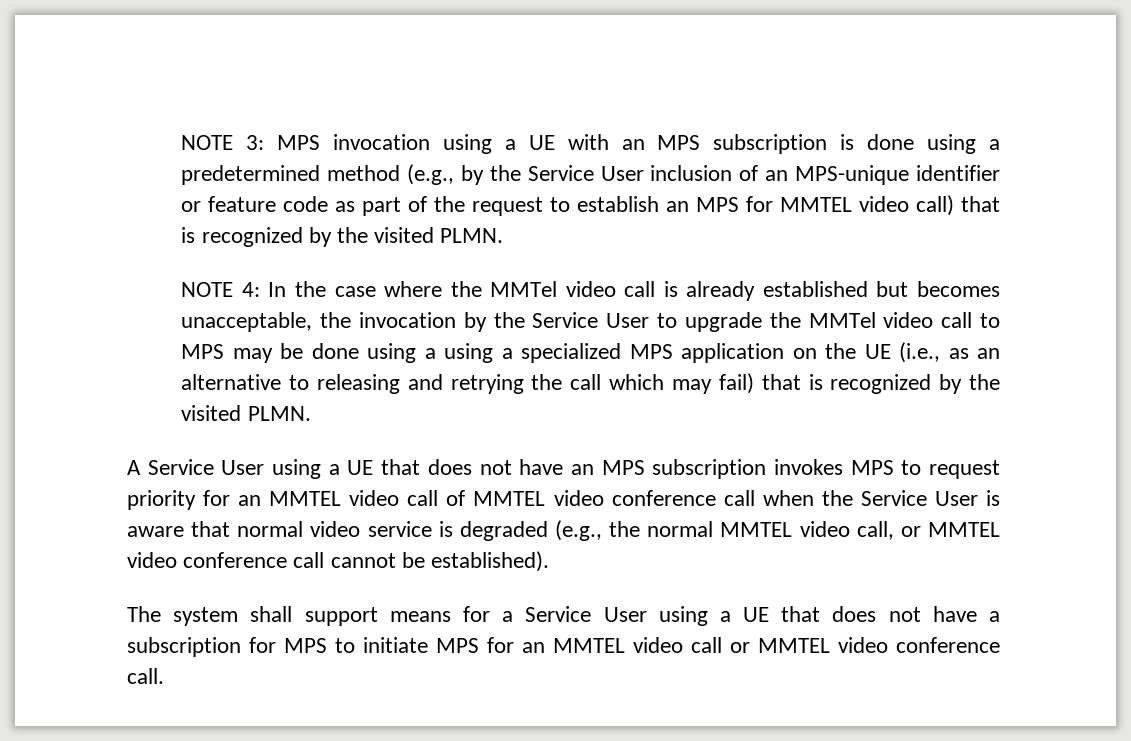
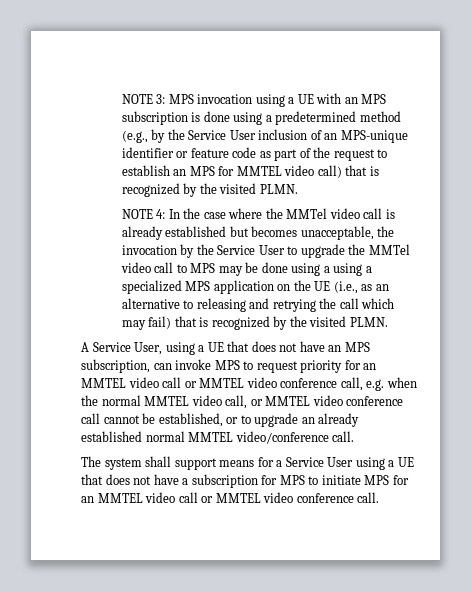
- A Service User using a UE that does not have an MPS subscription invokes MPS to request priority for an MMTEL video call of MMTEL video conference call when the Service User is aware that normal video service is degraded (e.g., the normal MMTEL video call, or MMTEL video conference call cannot be established).
+ A Service User, using a UE that does not have an MPS subscription, can invoke MPS to request priority for an MMTEL video call or MMTEL video conference call, e.g. when the normal MMTEL video call, or MMTEL video conference call cannot be established, or to upgrade an already established normal MMTEL video/conference call.

